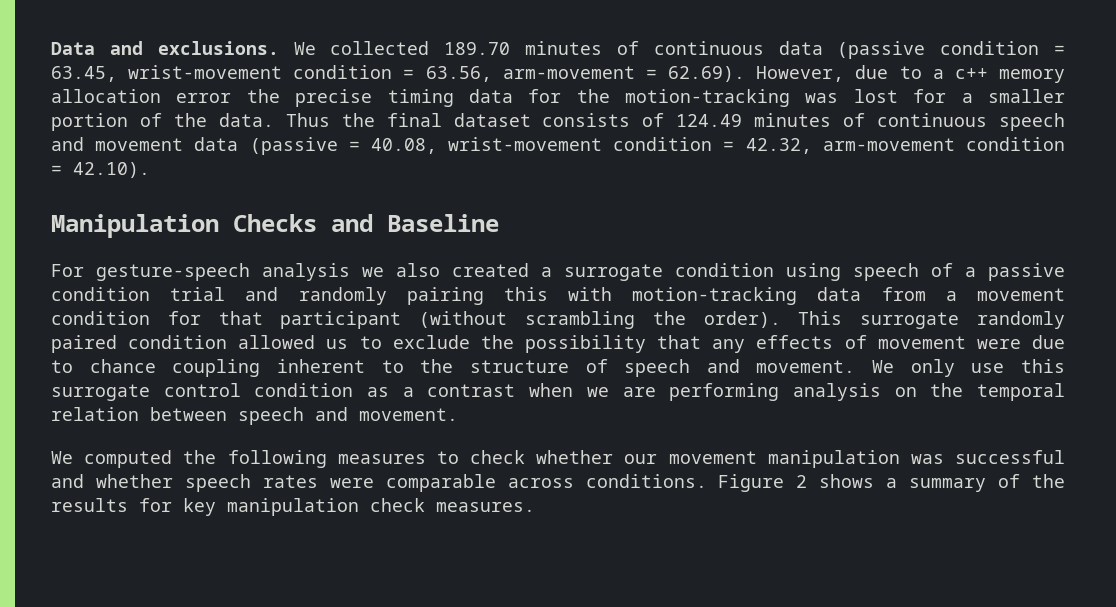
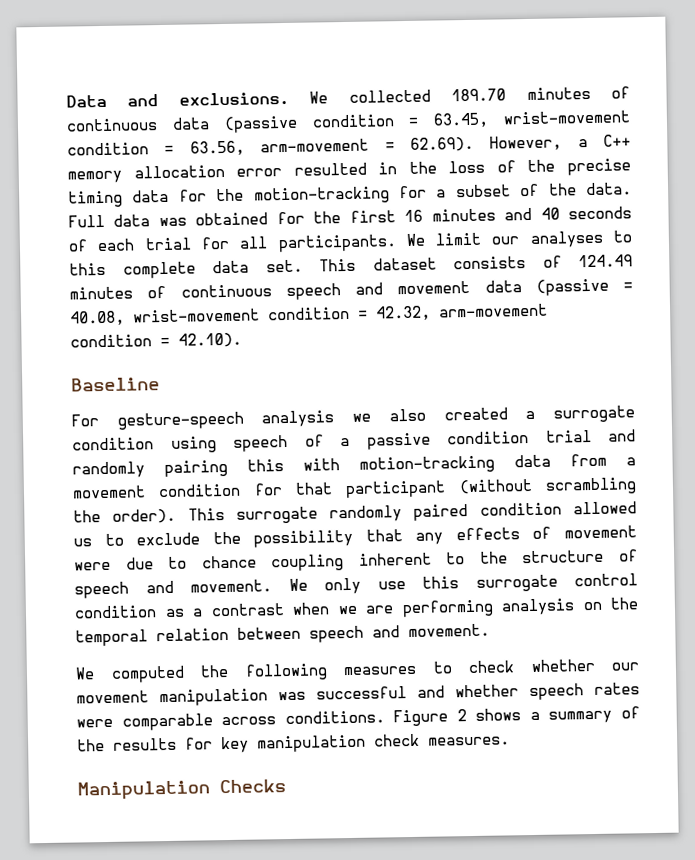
- We collected 189.70 minutes of continuous data (passive condition = 63.45, wrist-movement condition = 63.56, arm-movement = 62.69). However, due to a c++ memory allocation error the precise timing data for the motion-tracking was lost for a smaller portion of the data. Thus the final dataset consists of 124.49 minutes of continuous speech and movement data (passive = 40.08, wrist-movement condition = 42.32, arm-movement condition = 42.10).
+ We collected 189.70 minutes of continuous data (passive condition = 63.45, wrist-movement condition = 63.56, arm-movement = 62.69). However, a C++ memory allocation error resulted in the loss of the precise timing data for the motion-tracking for a subset of the data. Full data was obtained for the first 16 minutes and 40 seconds of each trial for all participants. We limit our analyses to this complete data set. This dataset consists of 124.49 minutes of continuous speech and movement data (passive = 40.08, wrist-movement condition = 42.32, arm-movement condition = 42.10).
- Manipulation Checks and Baseline
+ Baseline
+ Manipulation Checks

